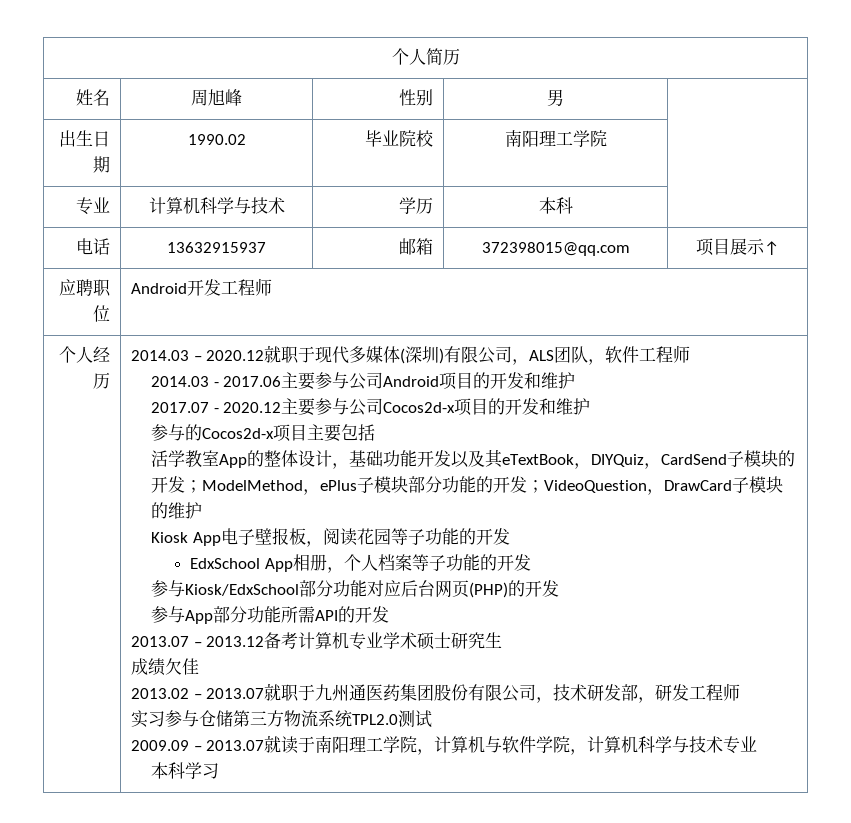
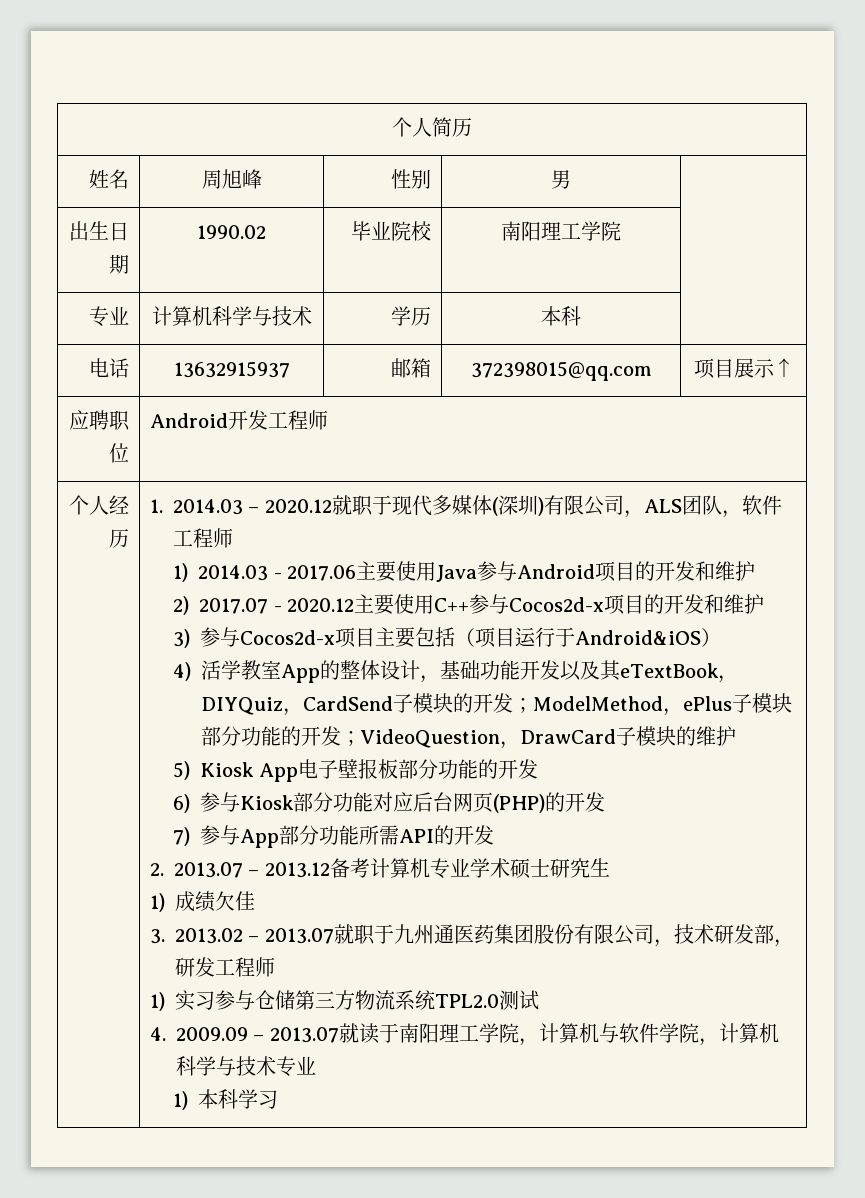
- 2014.03 – 2020.12就职于现代多媒体(深圳)有限公司，ALS团队，软件工程师
+ 1. 2014.03 – 2020.12就职于现代多媒体(深圳)有限公司，ALS团队，软件工程师
- 2014.03 - 2017.06主要参与公司Android项目的开发和维护
+ 1) 2014.03 - 2017.06主要使用Java参与Android项目的开发和维护
- 2017.07 - 2020.12主要参与公司Cocos2d-x项目的开发和维护
+ 2) 2017.07 - 2020.12主要使用C++参与Cocos2d-x项目的开发和维护
- 参与的Cocos2d-x项目主要包括
- 活学教室App的整体设计，基础功能开发以及其eTextBook，DIYQuiz，CardSend子模块的开发；ModelMethod，ePlus子模块部分功能的开发；VideoQuestion，DrawCard子模块的维护
+ 3)参与Cocos2d-x项目主要包括（项目运行于Android&iOS）
+ 4)活学教室App的整体设计，基础功能开发以及其eTextBook，DIYQuiz，CardSend子模块的开发；ModelMethod，ePlus子模块部分功能的开发；VideoQuestion，DrawCard子模块的维护
- Kiosk App电子壁报板，阅读花园等子功能的开发
- EdxSchool App相册，个人档案等子功能的开发
- 参与Kiosk/EdxSchool部分功能对应后台网页(PHP)的开发
+ 5) Kiosk App电子壁报板部分功能的开发
+ 6)参与Kiosk部分功能对应后台网页(PHP)的开发
- 参与App部分功能所需API的开发
+ 7)参与App部分功能所需API的开发
- 2013.07 – 2013.12备考计算机专业学术硕士研究生
+ 2. 2013.07 – 2013.12备考计算机专业学术硕士研究生
- 成绩欠佳
+ 1)成绩欠佳
- 2013.02 – 2013.07就职于九州通医药集团股份有限公司，技术研发部，研发工程师
+ 3. 2013.02 – 2013.07就职于九州通医药集团股份有限公司，技术研发部，研发工程师
- 实习参与仓储第三方物流系统TPL2.0测试
+ 1)实习参与仓储第三方物流系统TPL2.0测试
- 2009.09 – 2013.07就读于南阳理工学院，计算机与软件学院，计算机科学与技术专业
+ 4. 2009.09 – 2013.07就读于南阳理工学院，计算机与软件学院，计算机科学与技术专业
- 本科学习
+ 1)本科学习

